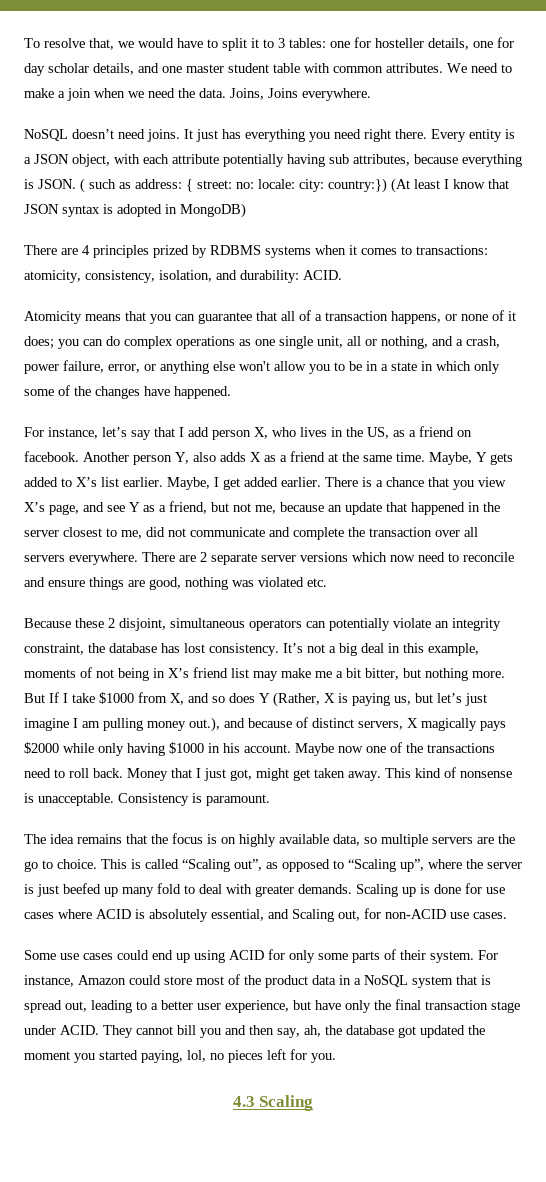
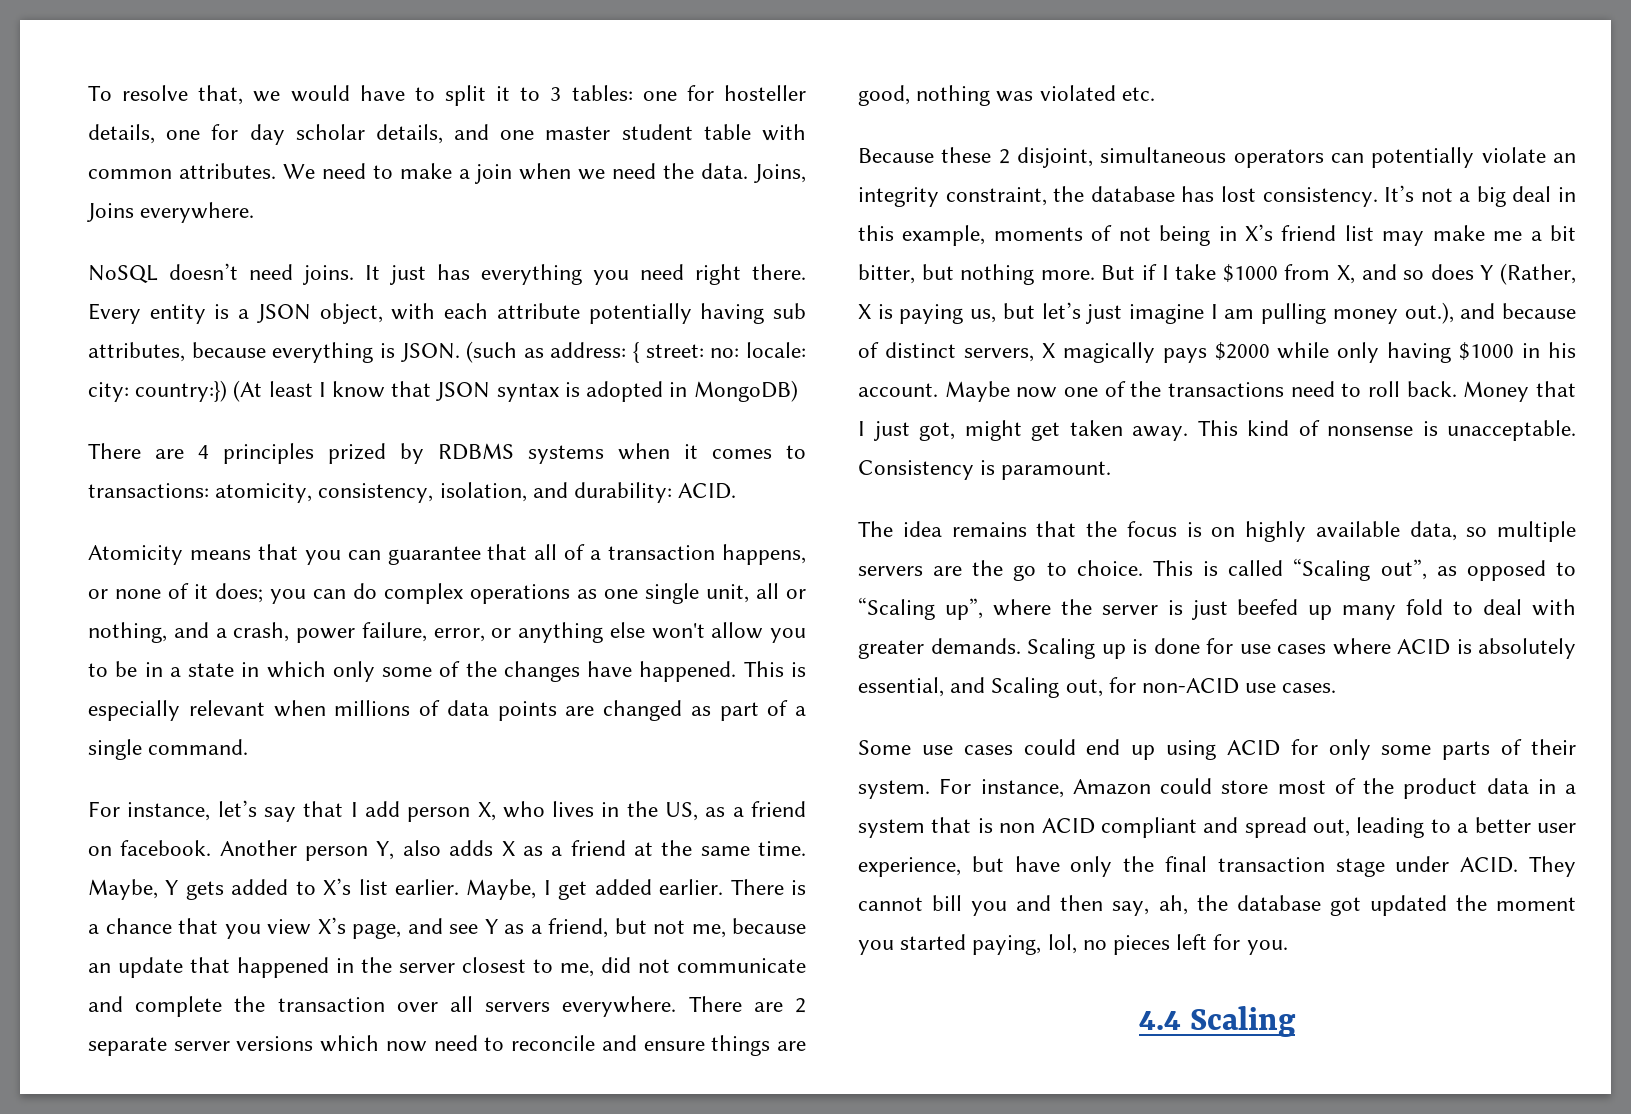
- ( such as address: { street: no: locale: city: country:}) (At least I know that JSON syntax is adopted in MongoDB)
+ (such as address: { street: no: locale: city: country:}) (At least I know that JSON syntax is adopted in MongoDB)
+ This is especially relevant when millions of data points are changed as part of a single command.
- But If I take $1000 from X, and so does Y (Rather, X is paying us, but let’s just imagine I am pulling money out.), and because of distinct servers, X magically pays $2000 while only having $1000 in his account.
+ But if I take $1000 from X, and so does Y (Rather, X is paying us, but let’s just imagine I am pulling money out.), and because of distinct servers, X magically pays $2000 while only having $1000 in his account.
- For instance, Amazon could store most of the product data in a NoSQL system that is spread out, leading to a better user experience, but have only the final transaction stage under ACID.
+ For instance, Amazon could store most of the product data in a system that is non ACID compliant and spread out, leading to a better user experience, but have only the final transaction stage under ACID.
- 4.3 Scaling
+ 4.4 Scaling

